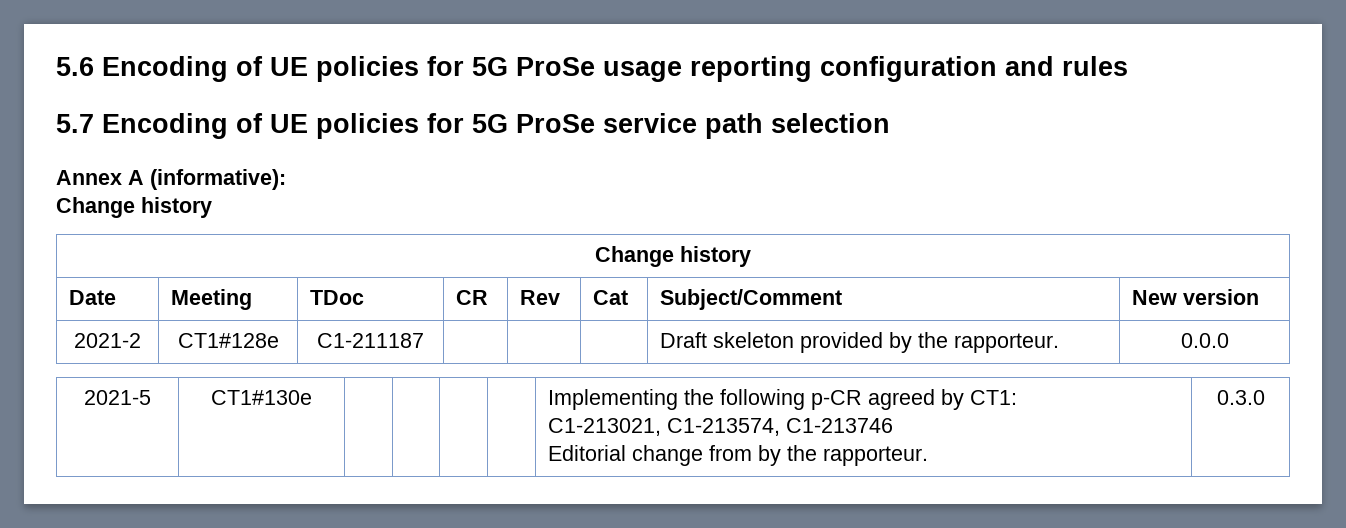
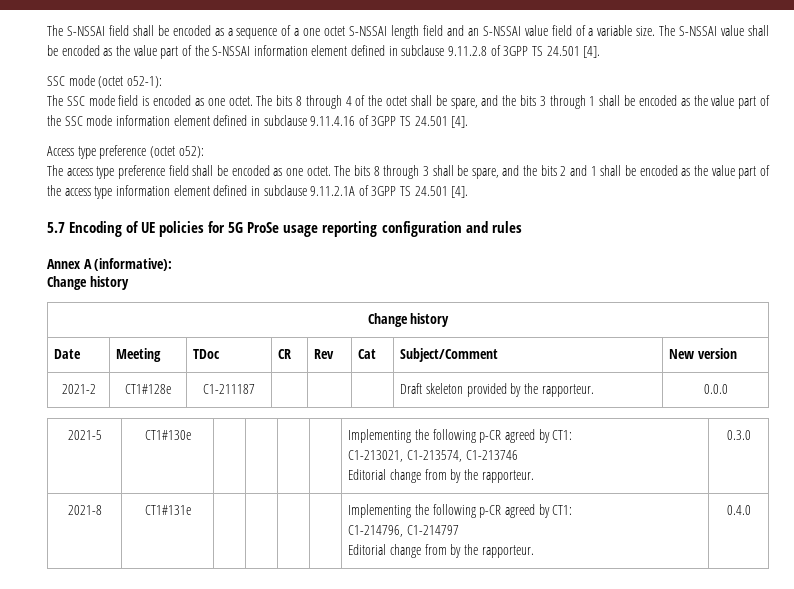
- 5.6 Encoding of UE policies for 5G ProSe usage reporting configuration and rules
+ The S-NSSAI field shall be encoded as a sequence of a one octet S-NSSAI length field and an S-NSSAI value field of a variable size. The S-NSSAI value shall be encoded as the value part of the S-NSSAI information element defined in subclause 9.11.2.8 of 3GPP TS 24.501 [4].
+ SSC mode (octet o52-1):
+ The SSC mode field is encoded as one octet. The bits 8 through 4 of the octet shall be spare, and the bits 3 through 1 shall be encoded as the value part of the SSC mode information element defined in subclause 9.11.4.16 of 3GPP TS 24.501 [4].
+ Access type preference (octet o52):
+ The access type preference field shall be encoded as one octet. The bits 8 through 3 shall be spare, and the bits 2 and 1 shall be encoded as the value part of the access type information element defined in subclause 9.11.2.1A of 3GPP TS 24.501 [4].
+ 5.7 Encoding of UE policies for 5G ProSe usage reporting configuration and rules
- 5.7 Encoding of UE policies for 5G ProSe service path selection
+ 2021-8 | CT1#131e | | | | | Implementing the following p-CR agreed by CT1:
+ C1-214796, C1-214797
+ Editorial change from by the rapporteur. | 0.4.0

